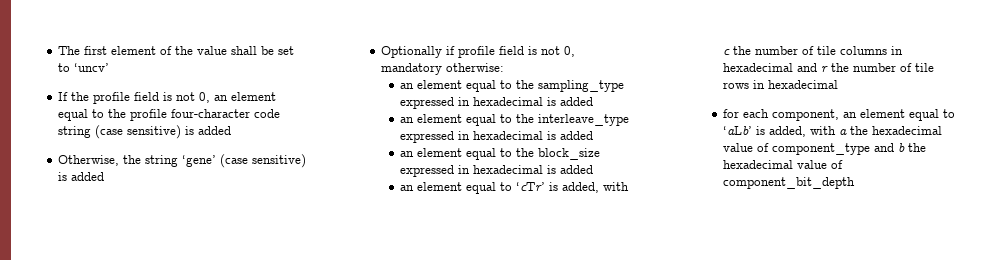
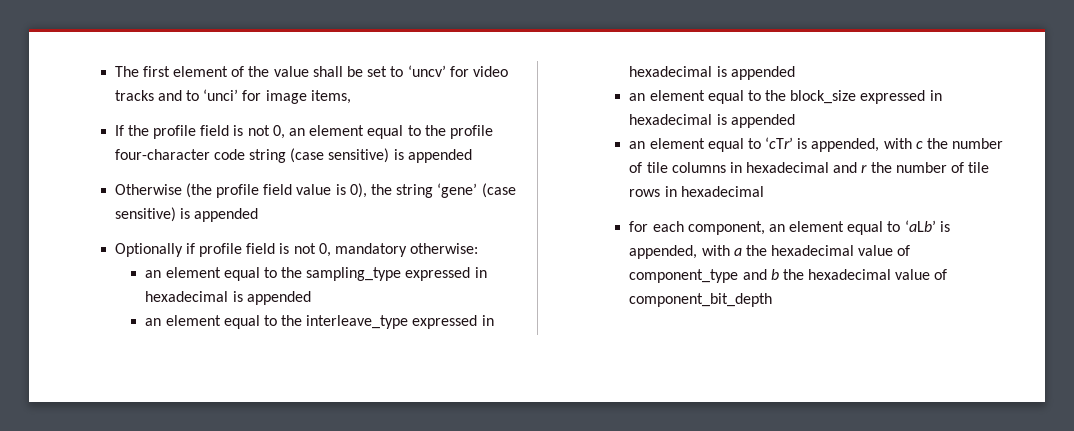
- The first element of the value shall be set to ‘uncv’
+ The first element of the value shall be set to ‘uncv’ for video tracks and to ‘unci’ for image items,
- If the profile field is not 0, an element equal to the profile four-character code string (case sensitive) is added
- Otherwise, the string ‘gene’ (case sensitive) is added
+ If the profile field is not 0, an element equal to the profile four-character code string (case sensitive) is appended
+ Otherwise (the profile field value is 0), the string ‘gene’ (case sensitive) is appended
- an element equal to the sampling_type expressed in hexadecimal is added
+ an element equal to the sampling_type expressed in hexadecimal is appended
- an element equal to the interleave_type expressed in hexadecimal is added
+ an element equal to the interleave_type expressed in hexadecimal is appended
- an element equal to the block_size expressed in hexadecimal is added
+ an element equal to the block_size expressed in hexadecimal is appended
- an element equal to ‘cTr’ is added, with c the number of tile columns in hexadecimal and r the number of tile rows in hexadecimal
+ an element equal to ‘cTr’ is appended, with c the number of tile columns in hexadecimal and r the number of tile rows in hexadecimal
- for each component, an element equal to ‘aLb’ is added, with a the hexadecimal value of component_type and b the hexadecimal value of component_bit_depth
+ for each component, an element equal to ‘aLb’ is appended, with a the hexadecimal value of component_type and b the hexadecimal value of component_bit_depth

